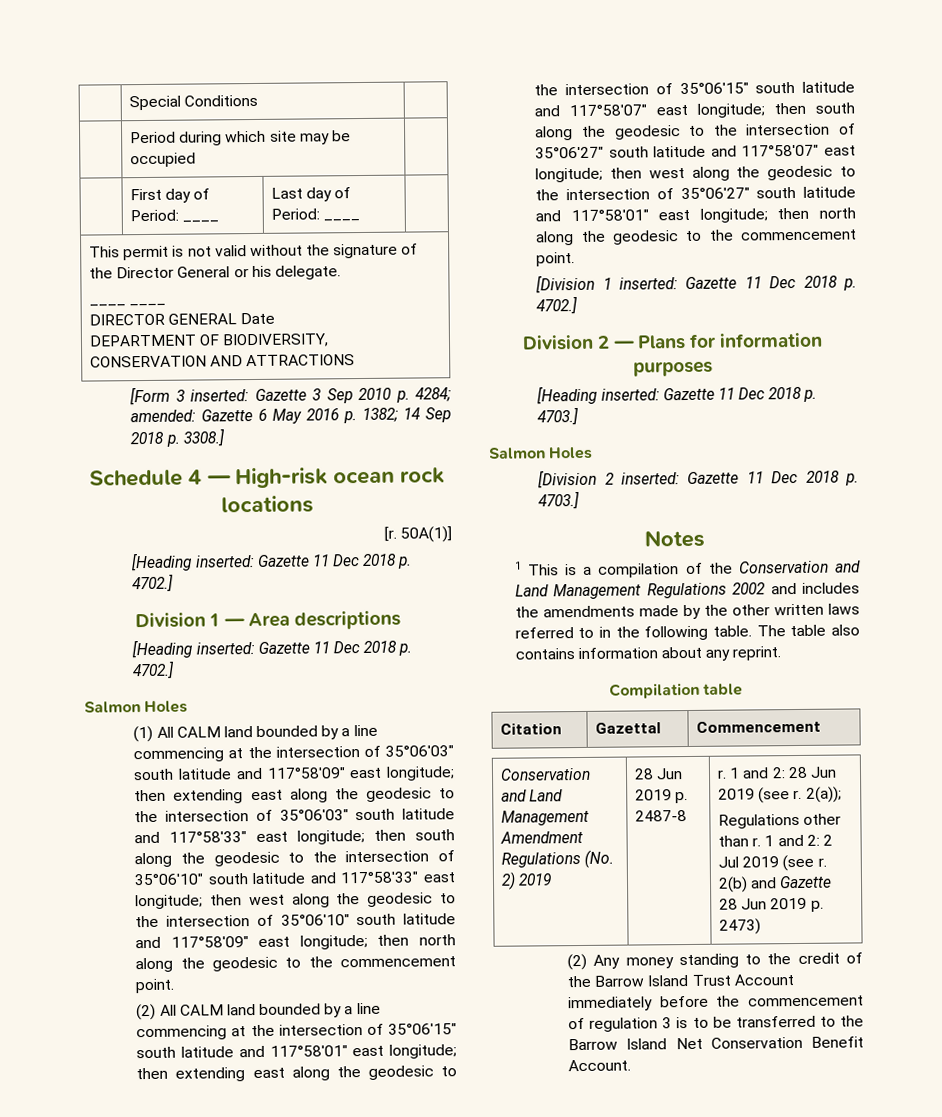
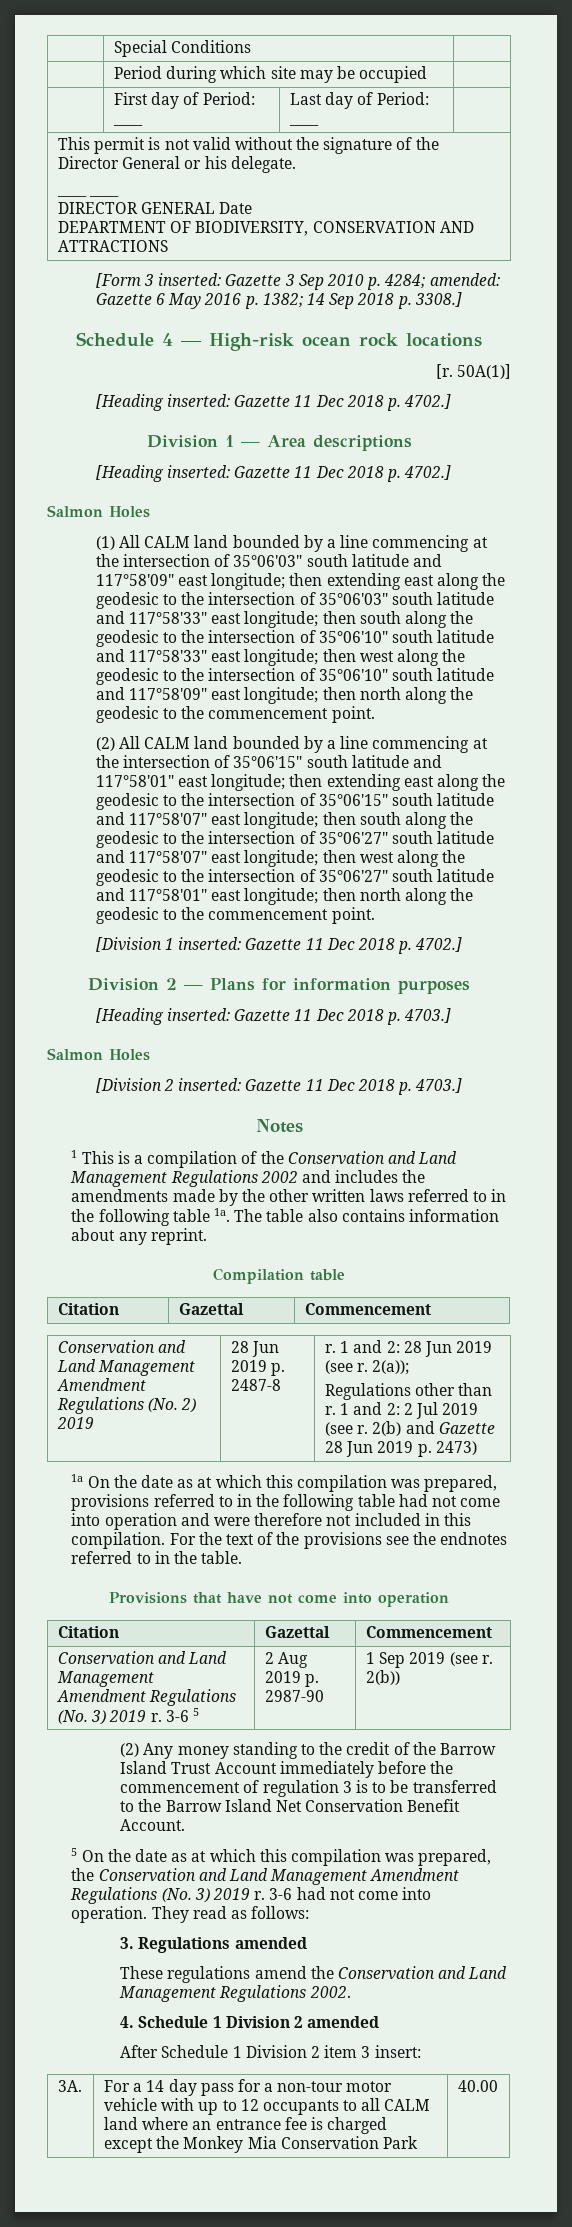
- 1 This is a compilation of the Conservation and Land Management Regulations 2002 and includes the amendments made by the other written laws referred to in the following table.
+ 1 This is a compilation of the Conservation and Land Management Regulations 2002 and includes the amendments made by the other written laws referred to in the following table 1a.
+ 1a On the date as at which this compilation was prepared, provisions referred to in the following table had not come into operation and were therefore not included in this compilation. For the text of the provisions see the endnotes referred to in the table.
+ Provisions that have not come into operation
+ Citation | Gazettal | Commencement
+ Conservation and Land Management Amendment Regulations (No. 3) 2019 r. 3-6 5 | 2 Aug 2019 p. 2987-90 | 1 Sep 2019 (see r. 2(b))
+ 5 On the date as at which this compilation was prepared, the Conservation and Land Management Amendment Regulations (No. 3) 2019 r. 3-6 had not come into operation. They read as follows:
+ 3. Regulations amended
+ These regulations amend the Conservation and Land Management Regulations 2002.
+ 4. Schedule 1 Division 2 amended
+ After Schedule 1 Division 2 item 3 insert:
+ 3A. | For a 14 day pass for a non-tour motor vehicle with up to 12 occupants to all CALM land where an entrance fee is charged except the Monkey Mia Conservation Park | 40.00

